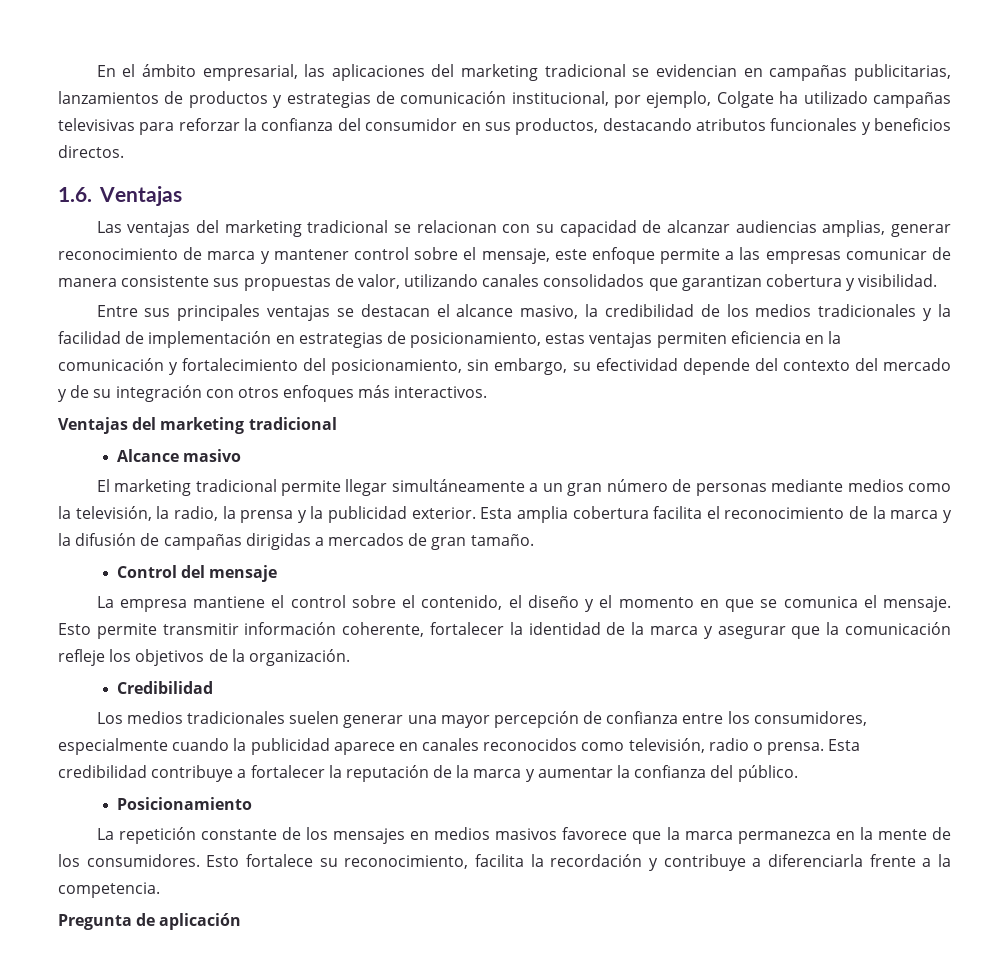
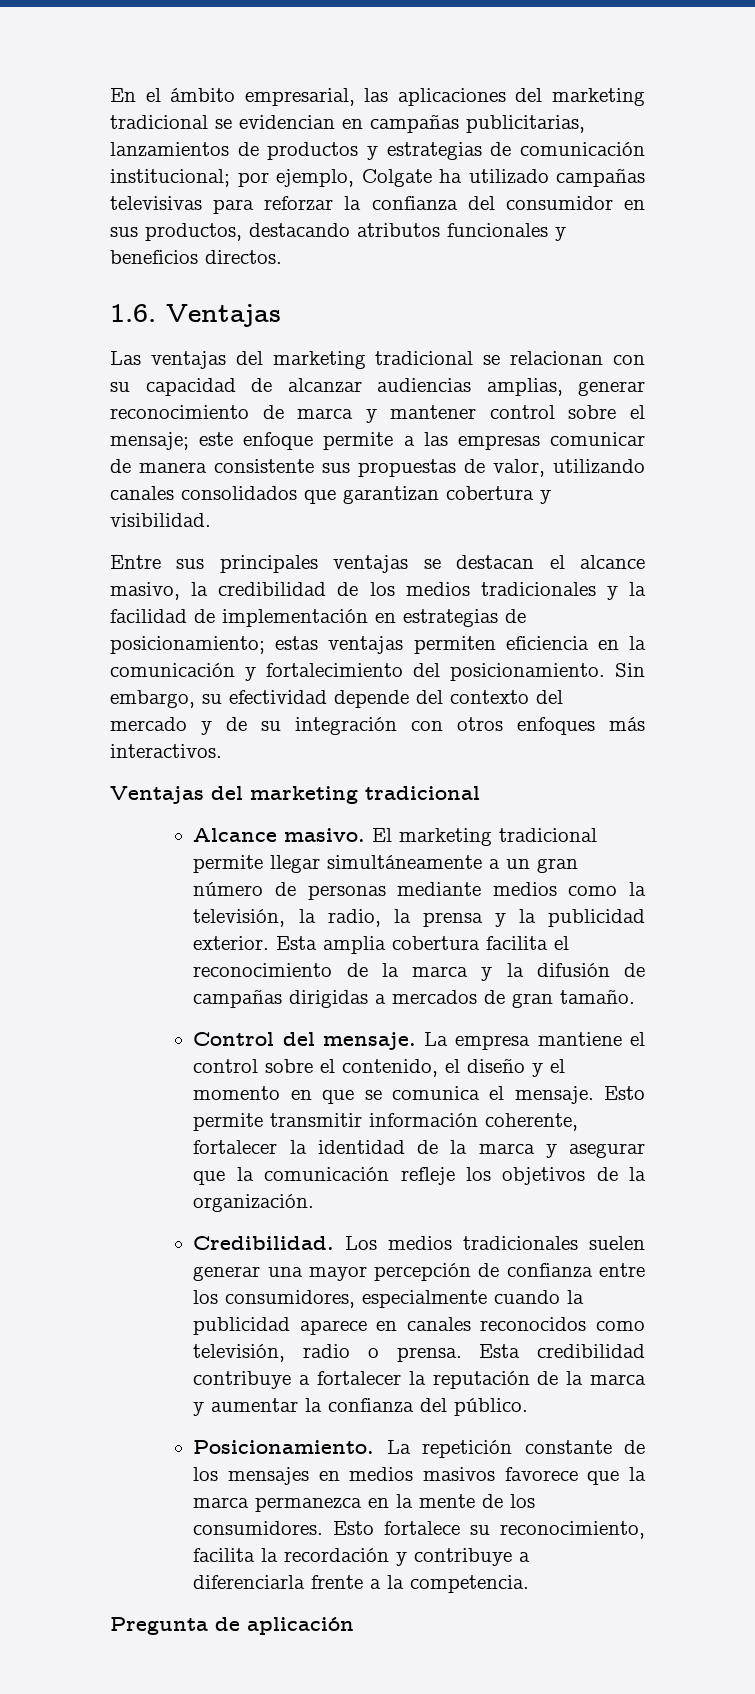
- En el ámbito empresarial, las aplicaciones del marketing tradicional se evidencian en campañas publicitarias, lanzamientos de productos y estrategias de comunicación institucional, por ejemplo, Colgate ha utilizado campañas televisivas para reforzar la confianza del consumidor en sus productos, destacando atributos funcionales y beneficios directos.
+ En el ámbito empresarial, las aplicaciones del marketing tradicional se evidencian en campañas publicitarias, lanzamientos de productos y estrategias de comunicación institucional; por ejemplo, Colgate ha utilizado campañas televisivas para reforzar la confianza del consumidor en sus productos, destacando atributos funcionales y beneficios directos.
- Las ventajas del marketing tradicional se relacionan con su capacidad de alcanzar audiencias amplias, generar reconocimiento de marca y mantener control sobre el mensaje, este enfoque permite a las empresas comunicar de manera consistente sus propuestas de valor, utilizando canales consolidados que garantizan cobertura y visibilidad.
+ Las ventajas del marketing tradicional se relacionan con su capacidad de alcanzar audiencias amplias, generar reconocimiento de marca y mantener control sobre el mensaje; este enfoque permite a las empresas comunicar de manera consistente sus propuestas de valor, utilizando canales consolidados que garantizan cobertura y visibilidad.
- Entre sus principales ventajas se destacan el alcance masivo, la credibilidad de los medios tradicionales y la facilidad de implementación en estrategias de posicionamiento, estas ventajas permiten eficiencia en la comunicación y fortalecimiento del posicionamiento, sin embargo, su efectividad depende del contexto del mercado y de su integración con otros enfoques más interactivos.
+ Entre sus principales ventajas se destacan el alcance masivo, la credibilidad de los medios tradicionales y la facilidad de implementación en estrategias de posicionamiento; estas ventajas permiten eficiencia en la comunicación y fortalecimiento del posicionamiento. Sin embargo, su efectividad depende del contexto del mercado y de su integración con otros enfoques más interactivos.
- Alcance masivo
- El marketing tradicional permite llegar simultáneamente a un gran número de personas mediante medios como la televisión, la radio, la prensa y la publicidad exterior.
+ Alcance masivo. El marketing tradicional permite llegar simultáneamente a un gran número de personas mediante medios como la televisión, la radio, la prensa y la publicidad exterior.
- Control del mensaje
- La empresa mantiene el control sobre el contenido, el diseño y el momento en que se comunica el mensaje.
+ Control del mensaje. La empresa mantiene el control sobre el contenido, el diseño y el momento en que se comunica el mensaje.
- Credibilidad
- Los medios tradicionales suelen generar una mayor percepción de confianza entre los consumidores, especialmente cuando la publicidad aparece en canales reconocidos como televisión, radio o prensa.
+ Credibilidad. Los medios tradicionales suelen generar una mayor percepción de confianza entre los consumidores, especialmente cuando la publicidad aparece en canales reconocidos como televisión, radio o prensa.
- Posicionamiento
- La repetición constante de los mensajes en medios masivos favorece que la marca permanezca en la mente de los consumidores.
+ Posicionamiento. La repetición constante de los mensajes en medios masivos favorece que la marca permanezca en la mente de los consumidores.

